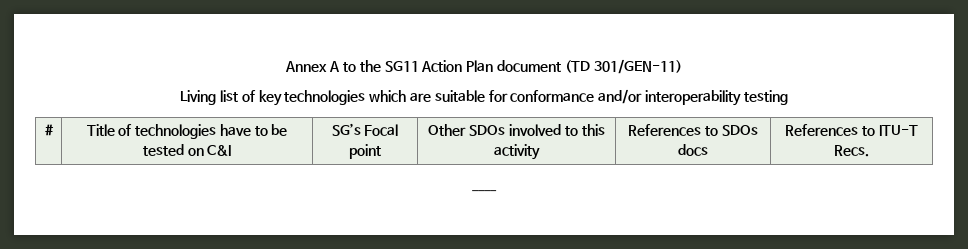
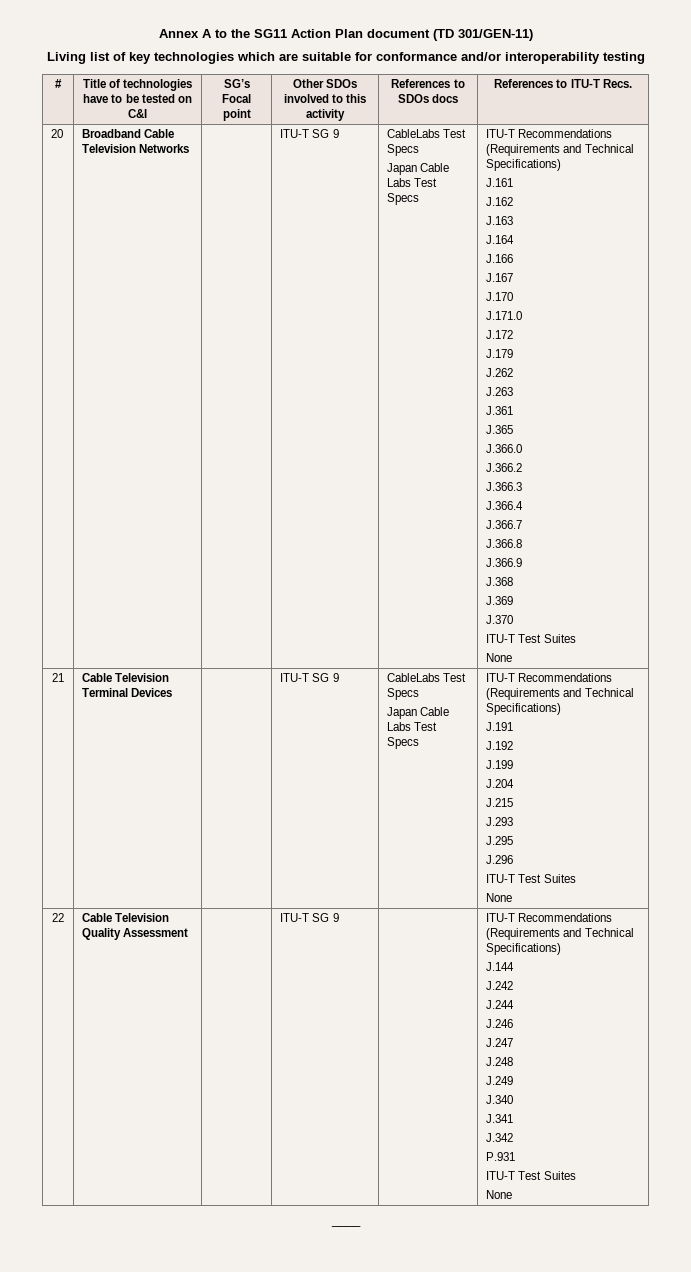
+ 20 | Broadband Cable Television Networks | | ITU-T SG 9 | CableLabs Test Specs
+ Japan Cable Labs Test Specs | ITU-T Recommendations (Requirements and Technical Specifications)
+ J.161
+ J.162
+ J.163
+ J.164
+ J.166
+ J.167
+ J.170
+ J.171.0
+ J.172
+ J.179
+ J.262
+ J.263
+ J.361
+ J.365
+ J.366.0
+ J.366.2
+ J.366.3
+ J.366.4
+ J.366.7
+ J.366.8
+ J.366.9
+ J.368
+ J.369
+ J.370
+ ITU-T Test Suites
+ None
+ 21 | Cable Television Terminal Devices | | ITU-T SG 9 | CableLabs Test Specs
+ Japan Cable Labs Test Specs | ITU-T Recommendations (Requirements and Technical Specifications)
+ J.191
+ J.192
+ J.199
+ J.204
+ J.215
+ J.293
+ J.295
+ J.296
+ ITU-T Test Suites
+ None
+ 22 | Cable Television Quality Assessment | | ITU-T SG 9 | | ITU-T Recommendations (Requirements and Technical Specifications)
+ J.144
+ J.242
+ J.244
+ J.246
+ J.247
+ J.248
+ J.249
+ J.340
+ J.341
+ J.342
+ P.931
+ ITU-T Test Suites
+ None

